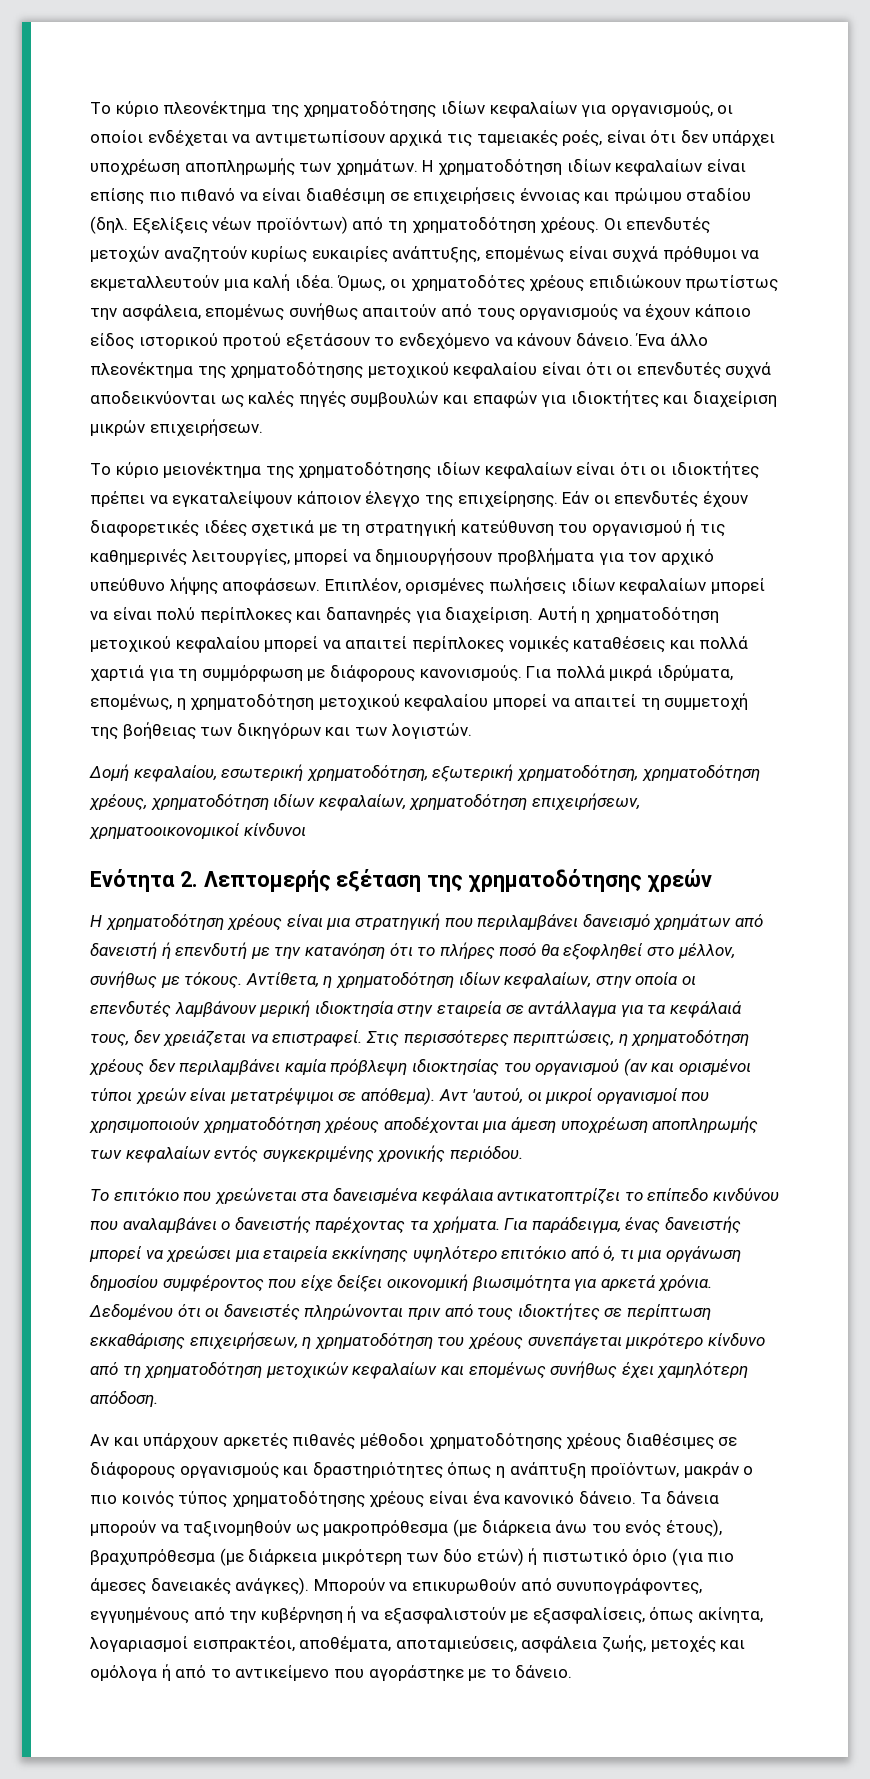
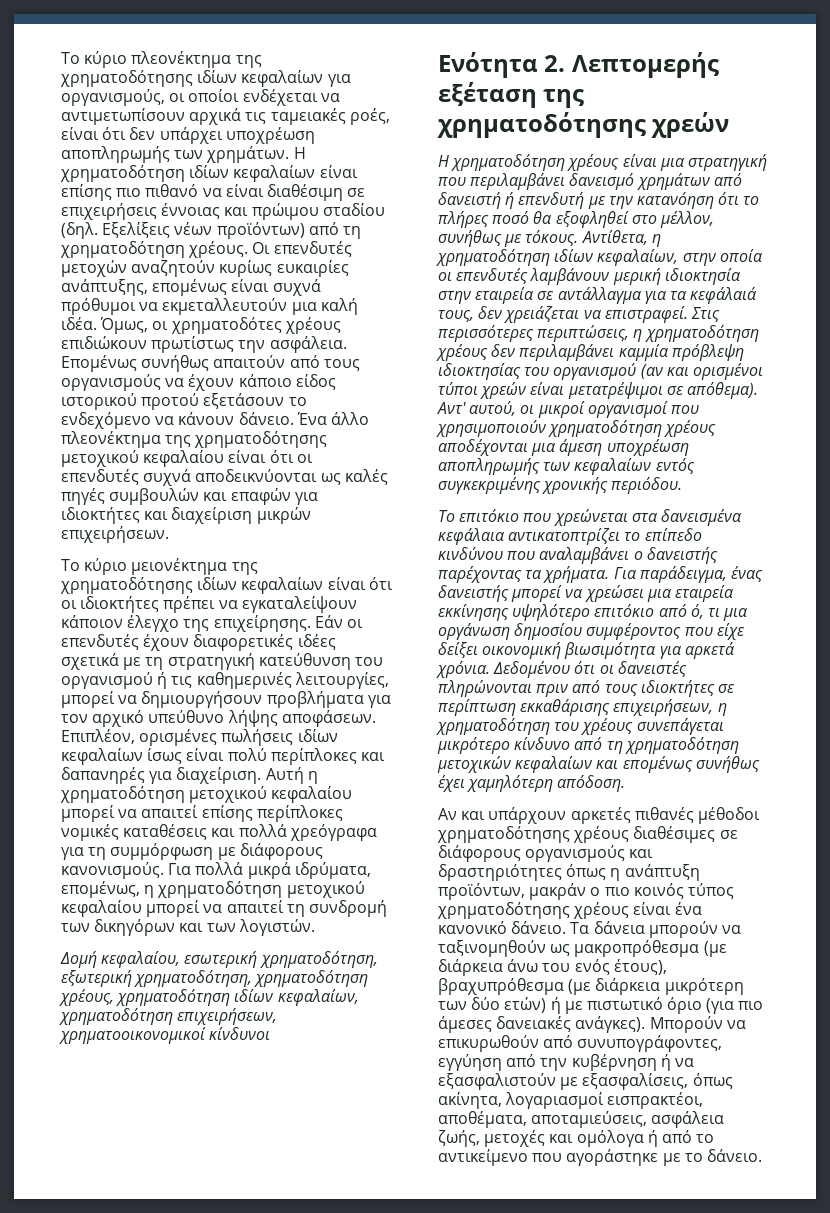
- Όμως, οι χρηματοδότες χρέους επιδιώκουν πρωτίστως την ασφάλεια, επομένως συνήθως απαιτούν από τους οργανισμούς να έχουν κάποιο είδος ιστορικού προτού εξετάσουν το ενδεχόμενο να κάνουν δάνειο.
+ Όμως, οι χρηματοδότες χρέους επιδιώκουν πρωτίστως την ασφάλεια. Επομένως συνήθως απαιτούν από τους οργανισμούς να έχουν κάποιο είδος ιστορικού προτού εξετάσουν το ενδεχόμενο να κάνουν δάνειο.
- Επιπλέον, ορισμένες πωλήσεις ιδίων κεφαλαίων μπορεί να είναι πολύ περίπλοκες και δαπανηρές για διαχείριση.
+ Επιπλέον, ορισμένες πωλήσεις ιδίων κεφαλαίων ίσως είναι πολύ περίπλοκες και δαπανηρές για διαχείριση.
- Αυτή η χρηματοδότηση μετοχικού κεφαλαίου μπορεί να απαιτεί περίπλοκες νομικές καταθέσεις και πολλά χαρτιά για τη συμμόρφωση με διάφορους κανονισμούς.
+ Αυτή η χρηματοδότηση μετοχικού κεφαλαίου μπορεί να απαιτεί επίσης περίπλοκες νομικές καταθέσεις και πολλά χρεόγραφα για τη συμμόρφωση με διάφορους κανονισμούς.
- Για πολλά μικρά ιδρύματα, επομένως, η χρηματοδότηση μετοχικού κεφαλαίου μπορεί να απαιτεί τη συμμετοχή της βοήθειας των δικηγόρων και των λογιστών.
+ Για πολλά μικρά ιδρύματα, επομένως, η χρηματοδότηση μετοχικού κεφαλαίου μπορεί να απαιτεί τη συνδρομή των δικηγόρων και των λογιστών.
- Στις περισσότερες περιπτώσεις, η χρηματοδότηση χρέους δεν περιλαμβάνει καμία πρόβλεψη ιδιοκτησίας του οργανισμού (αν και ορισμένοι τύποι χρεών είναι μετατρέψιμοι σε απόθεμα).
+ Στις περισσότερες περιπτώσεις, η χρηματοδότηση χρέους δεν περιλαμβάνει καμμία πρόβλεψη ιδιοκτησίας του οργανισμού (αν και ορισμένοι τύποι χρεών είναι μετατρέψιμοι σε απόθεμα).
- Αντ 'αυτού, οι μικροί οργανισμοί που χρησιμοποιούν χρηματοδότηση χρέους αποδέχονται μια άμεση υποχρέωση αποπληρωμής των κεφαλαίων εντός συγκεκριμένης χρονικής περιόδου.
+ Αντ' αυτού, οι μικροί οργανισμοί που χρησιμοποιούν χρηματοδότηση χρέους αποδέχονται μια άμεση υποχρέωση αποπληρωμής των κεφαλαίων εντός συγκεκριμένης χρονικής περιόδου.
- Τα δάνεια μπορούν να ταξινομηθούν ως μακροπρόθεσμα (με διάρκεια άνω του ενός έτους), βραχυπρόθεσμα (με διάρκεια μικρότερη των δύο ετών) ή πιστωτικό όριο (για πιο άμεσες δανειακές ανάγκες).
+ Τα δάνεια μπορούν να ταξινομηθούν ως μακροπρόθεσμα (με διάρκεια άνω του ενός έτους), βραχυπρόθεσμα (με διάρκεια μικρότερη των δύο ετών) ή με πιστωτικό όριο (για πιο άμεσες δανειακές ανάγκες).
- Μπορούν να επικυρωθούν από συνυπογράφοντες, εγγυημένους από την κυβέρνηση ή να εξασφαλιστούν με εξασφαλίσεις, όπως ακίνητα, λογαριασμοί εισπρακτέοι, αποθέματα, αποταμιεύσεις, ασφάλεια ζωής, μετοχές και ομόλογα ή από το αντικείμενο που αγοράστηκε με το δάνειο.
+ Μπορούν να επικυρωθούν από συνυπογράφοντες, εγγύηση από την κυβέρνηση ή να εξασφαλιστούν με εξασφαλίσεις, όπως ακίνητα, λογαριασμοί εισπρακτέοι, αποθέματα, αποταμιεύσεις, ασφάλεια ζωής, μετοχές και ομόλογα ή από το αντικείμενο που αγοράστηκε με το δάνειο.

